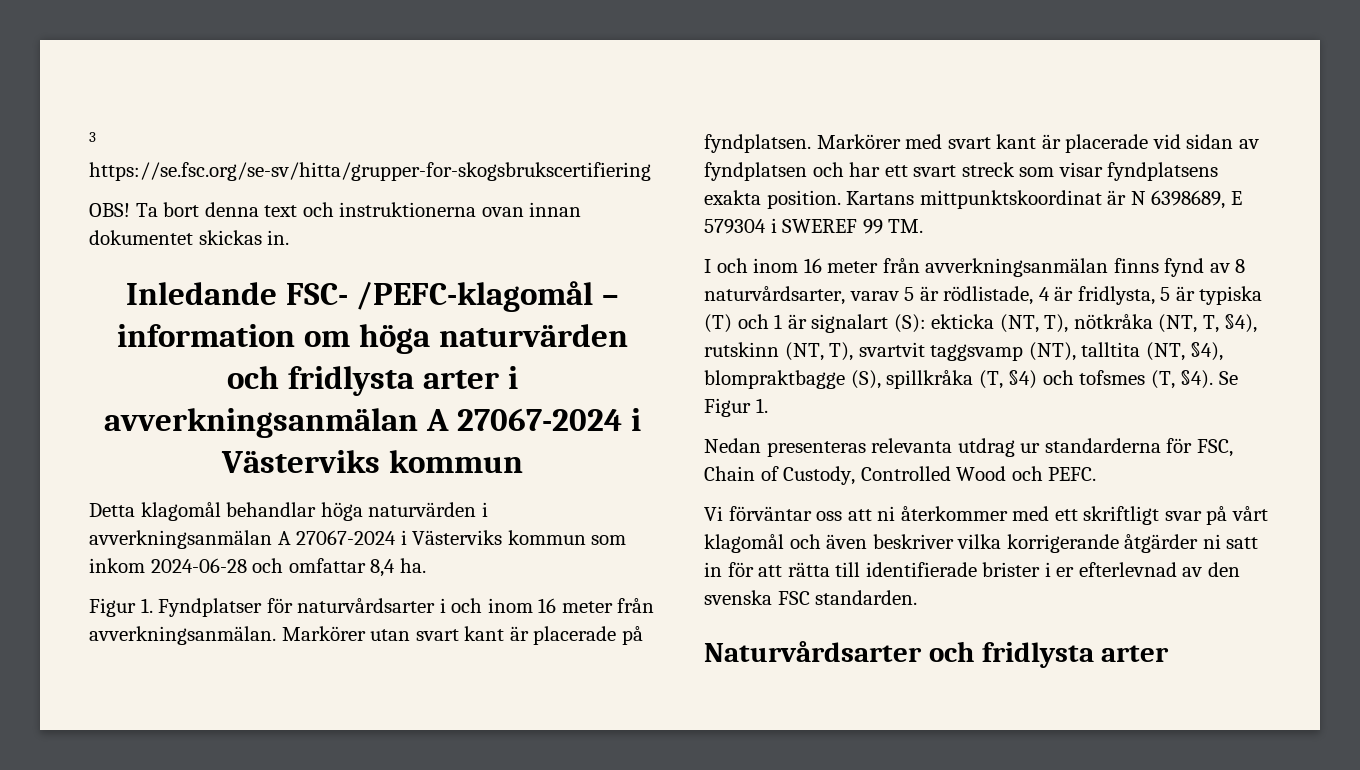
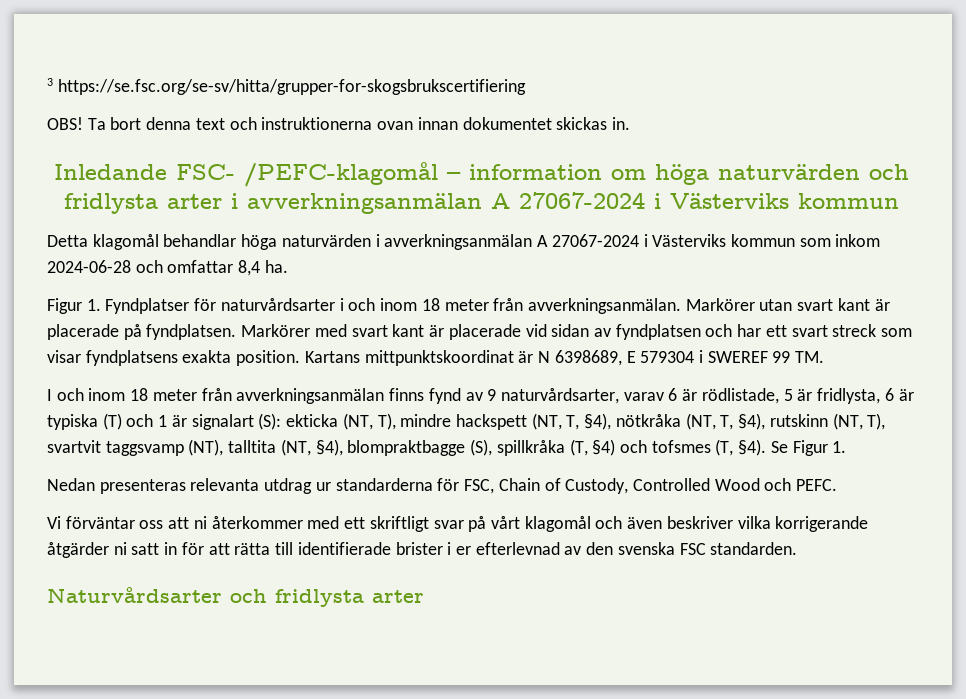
- Figur 1. Fyndplatser för naturvårdsarter i och inom 16 meter från avverkningsanmälan.
+ Figur 1. Fyndplatser för naturvårdsarter i och inom 18 meter från avverkningsanmälan.
- I och inom 16 meter från avverkningsanmälan finns fynd av 8 naturvårdsarter, varav 5 är rödlistade, 4 är fridlysta, 5 är typiska (T) och 1 är signalart (S): ekticka (NT, T), nötkråka (NT, T, §4), rutskinn (NT, T), svartvit taggsvamp (NT), talltita (NT, §4), blompraktbagge (S), spillkråka (T, §4) och tofsmes (T, §4).
+ I och inom 18 meter från avverkningsanmälan finns fynd av 9 naturvårdsarter, varav 6 är rödlistade, 5 är fridlysta, 6 är typiska (T) och 1 är signalart (S): ekticka (NT, T), mindre hackspett (NT, T, §4), nötkråka (NT, T, §4), rutskinn (NT, T), svartvit taggsvamp (NT), talltita (NT, §4), blompraktbagge (S), spillkråka (T, §4) och tofsmes (T, §4).

